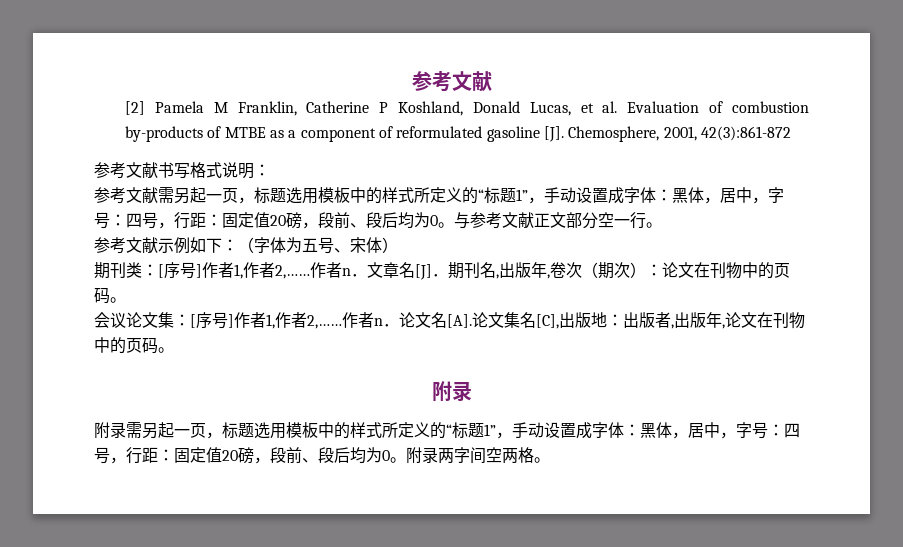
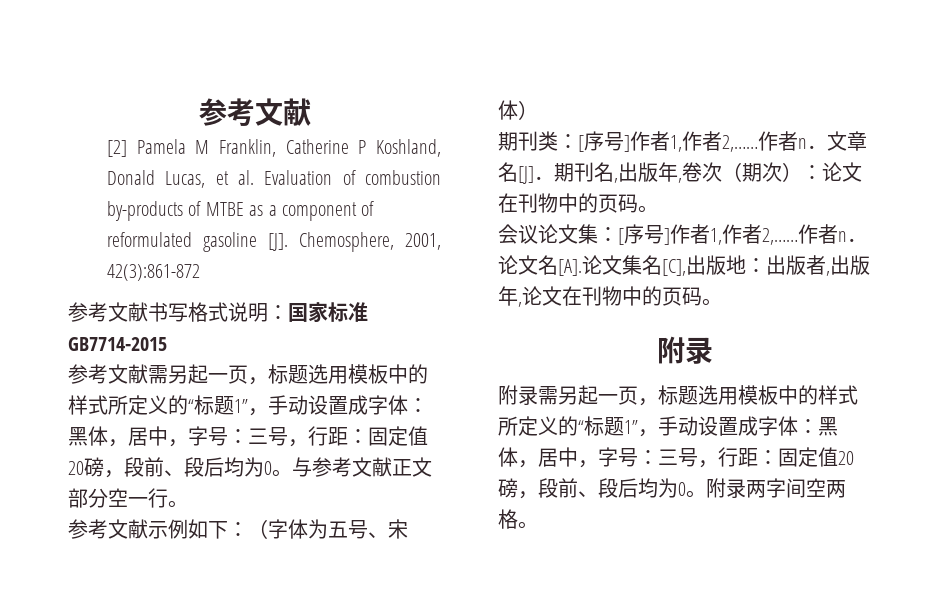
- 参考文献书写格式说明：
+ 参考文献书写格式说明：国家标准GB7714-2015
- 参考文献需另起一页，标题选用模板中的样式所定义的“标题1”，手动设置成字体：黑体，居中，字号：四号，行距：固定值20磅，段前、段后均为0。
+ 参考文献需另起一页，标题选用模板中的样式所定义的“标题1”，手动设置成字体：黑体，居中，字号：三号，行距：固定值20磅，段前、段后均为0。
- 附录需另起一页，标题选用模板中的样式所定义的“标题1”，手动设置成字体：黑体，居中，字号：四号，行距：固定值20磅，段前、段后均为0。
+ 附录需另起一页，标题选用模板中的样式所定义的“标题1”，手动设置成字体：黑体，居中，字号：三号，行距：固定值20磅，段前、段后均为0。

